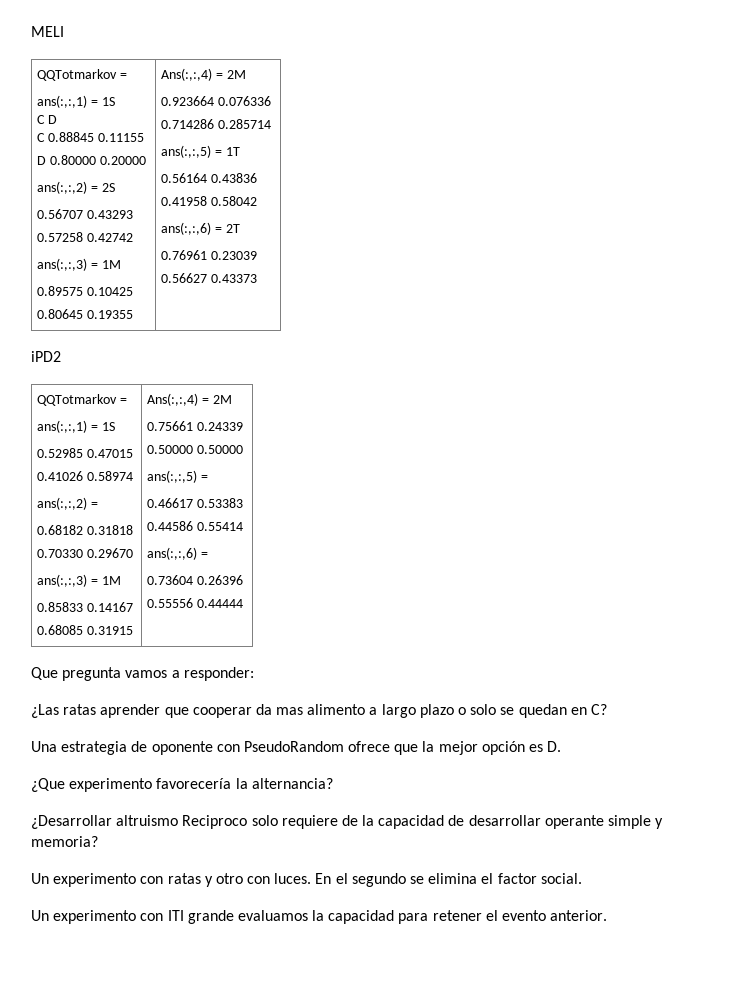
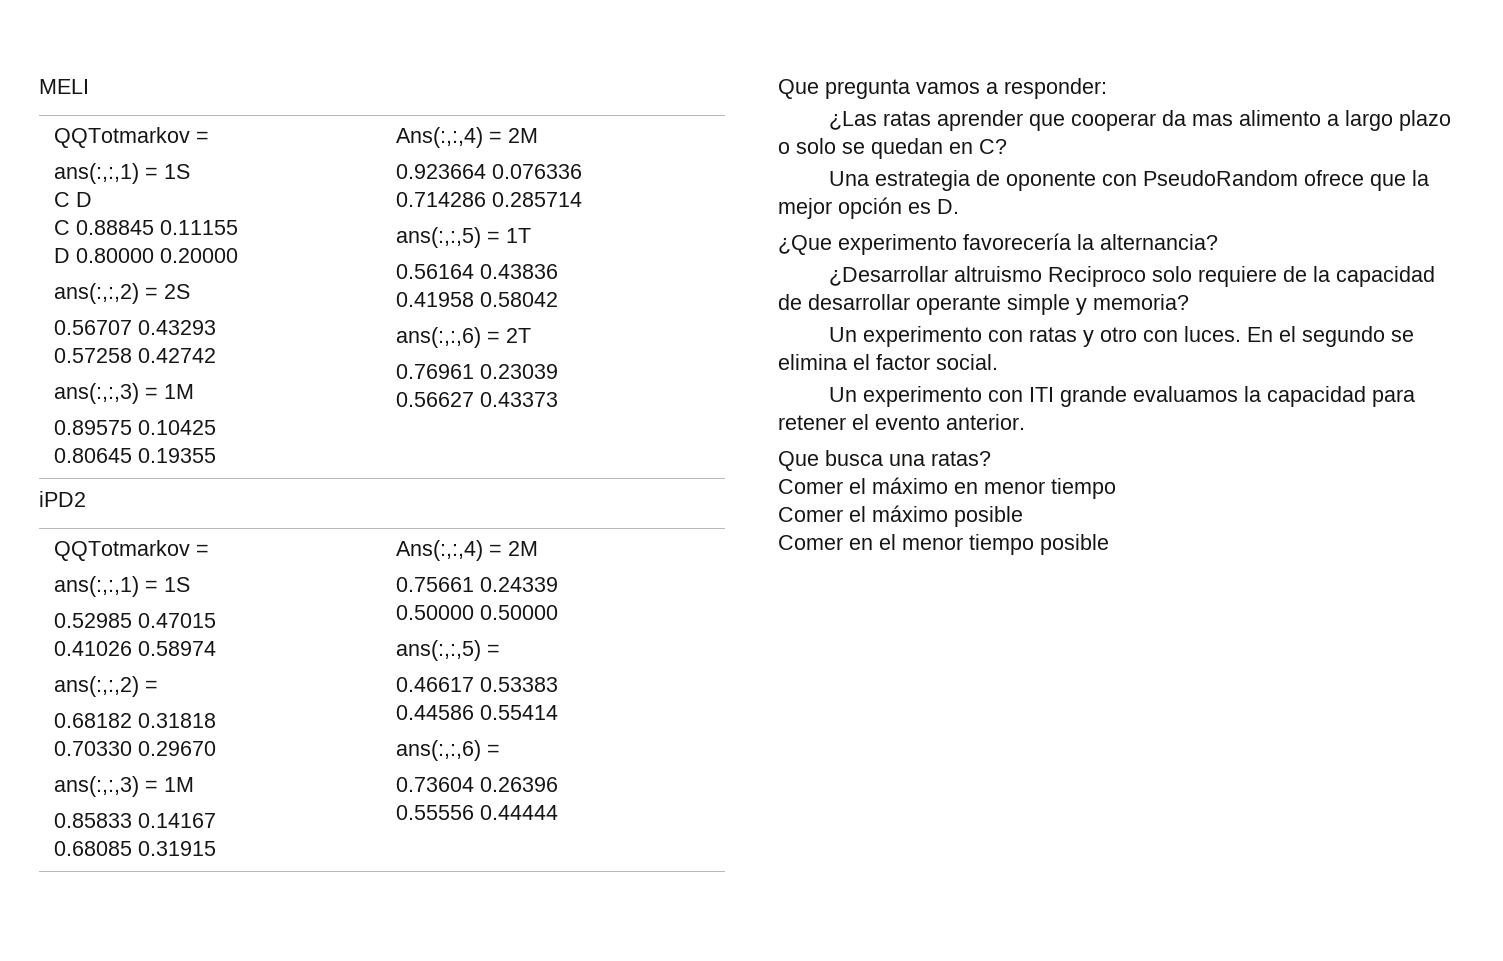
+ Que busca una ratas?
+ Comer el máximo en menor tiempo
+ Comer el máximo posible
+ Comer en el menor tiempo posible

